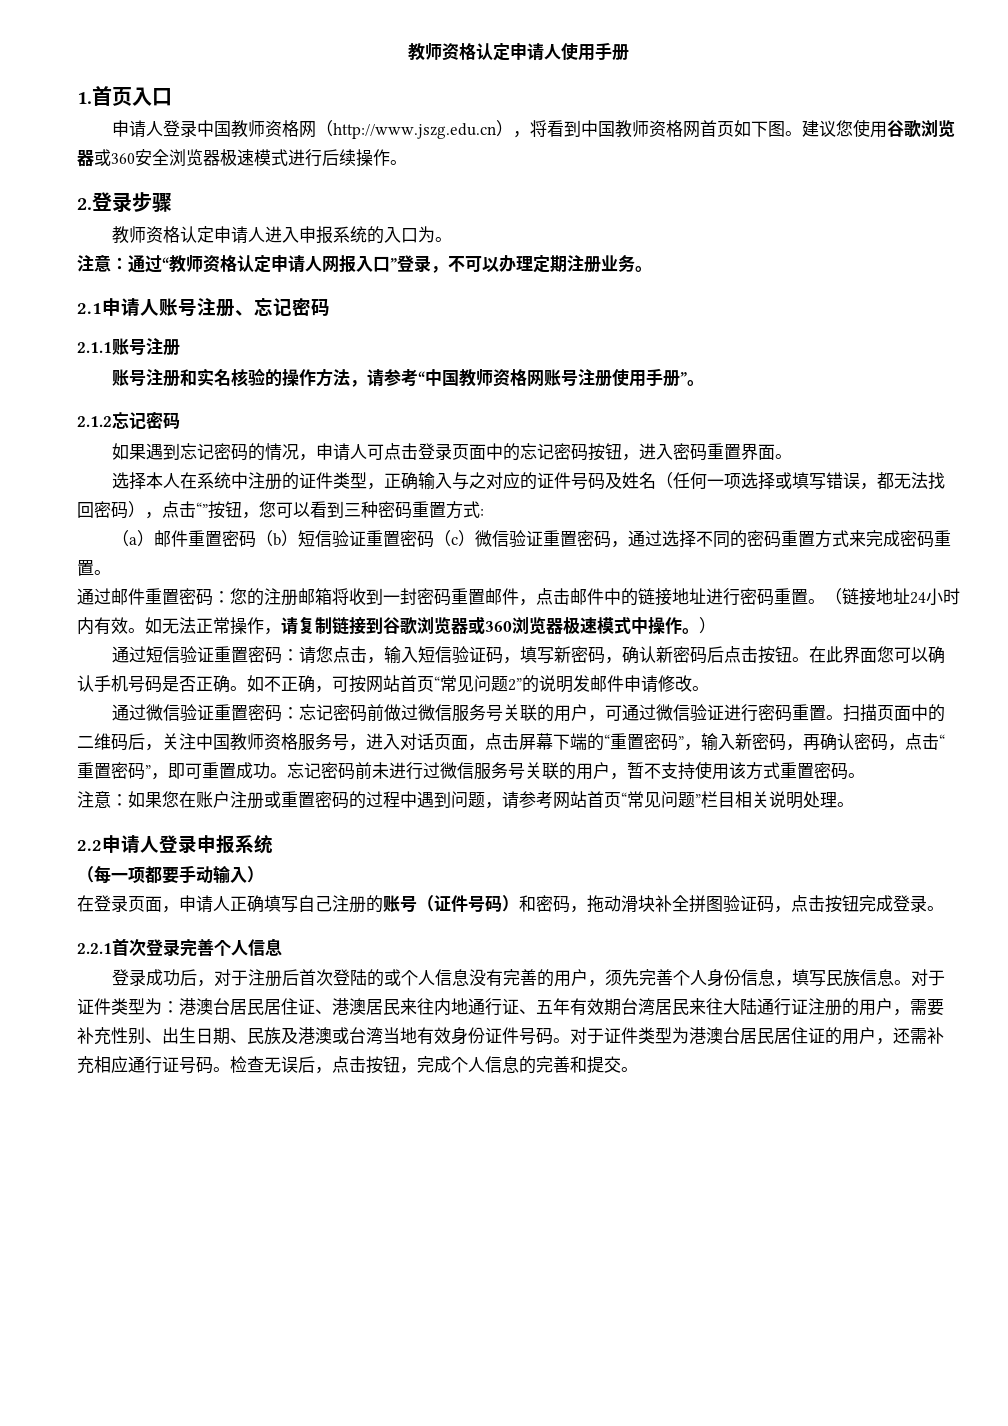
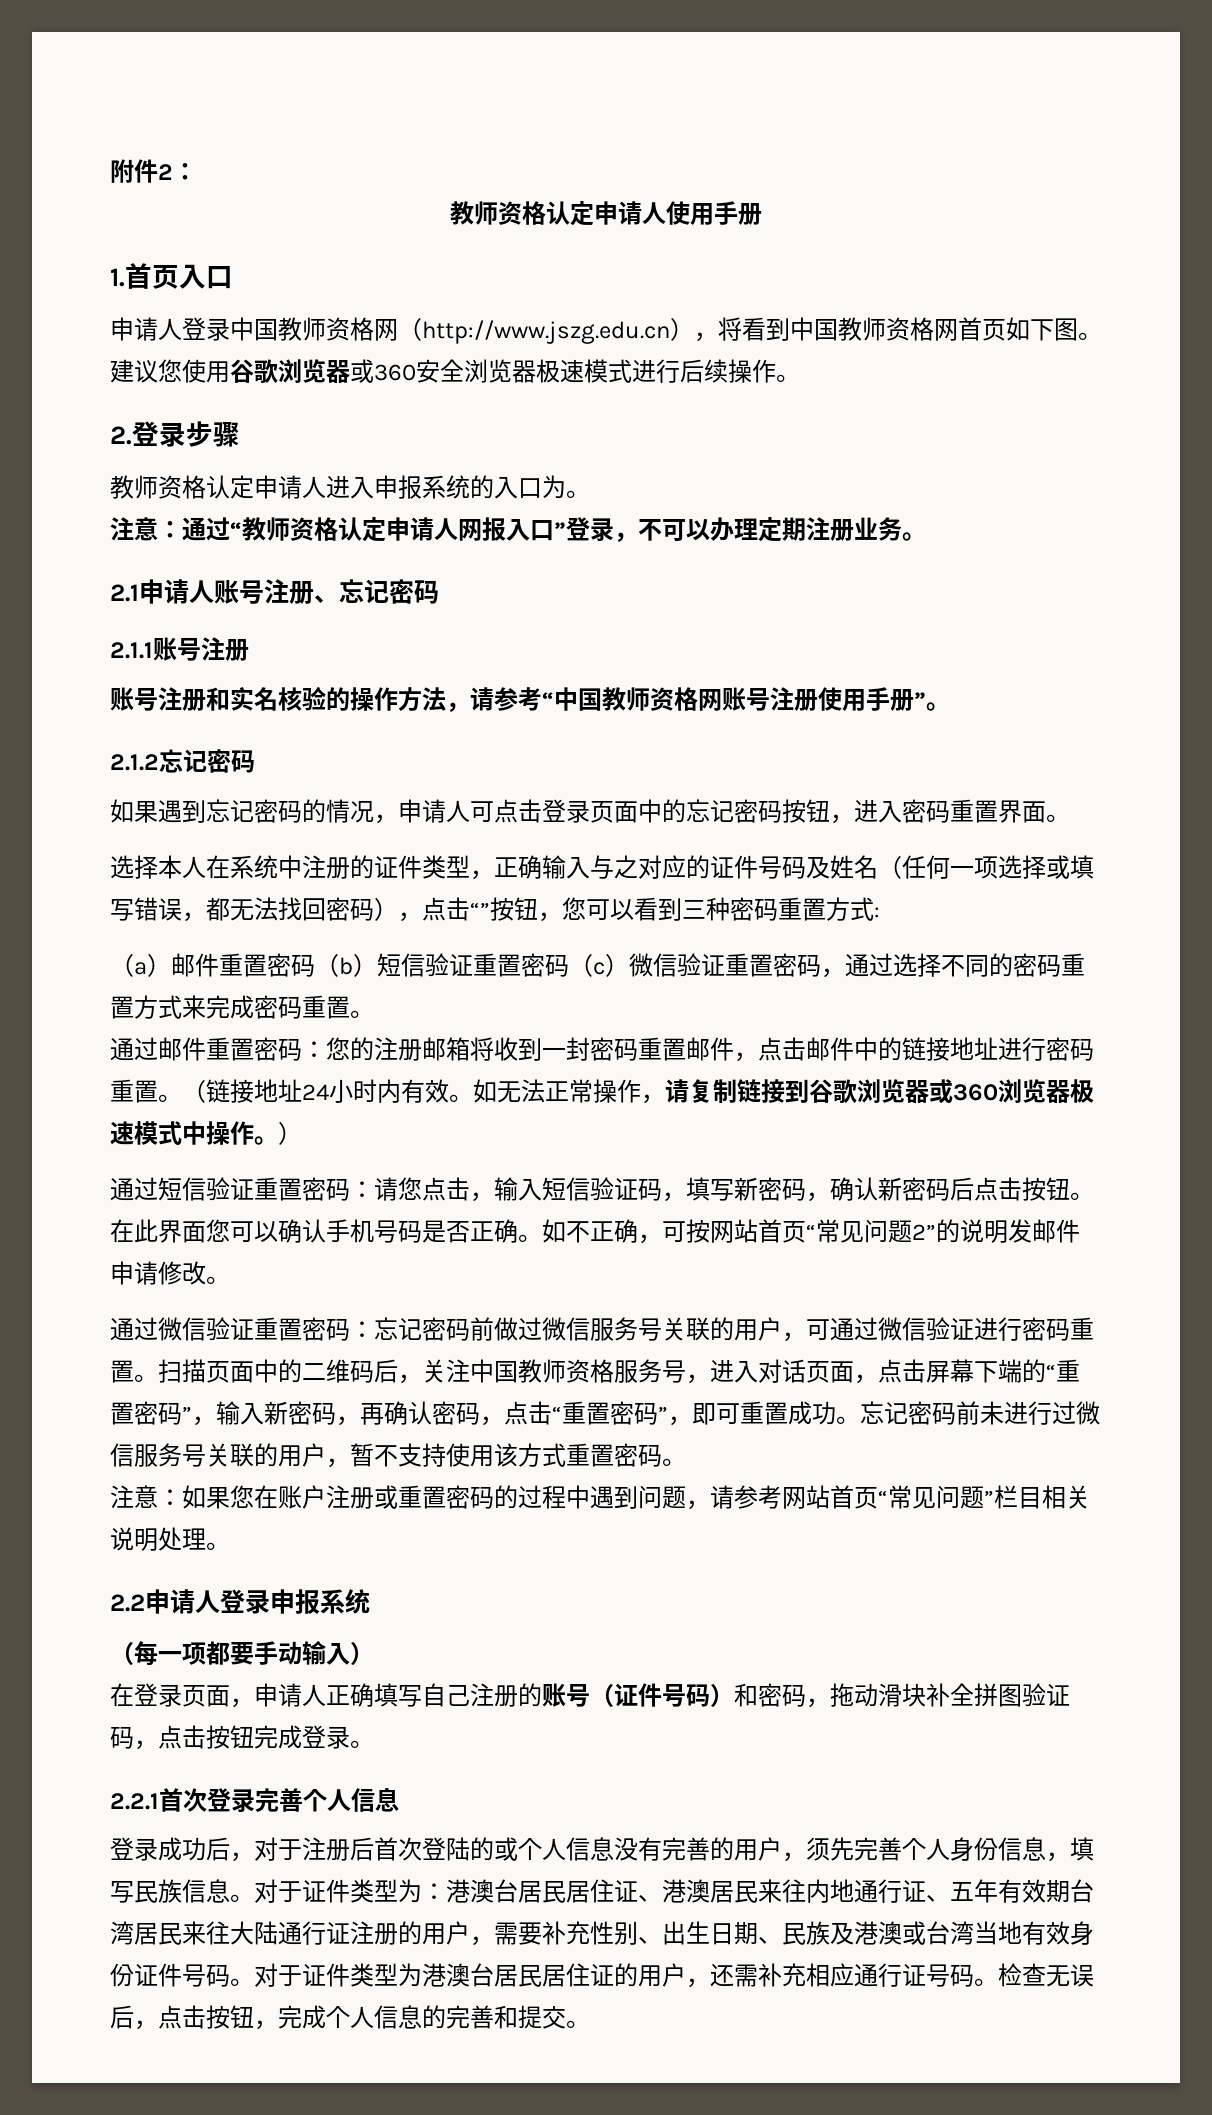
+ 附件2：

